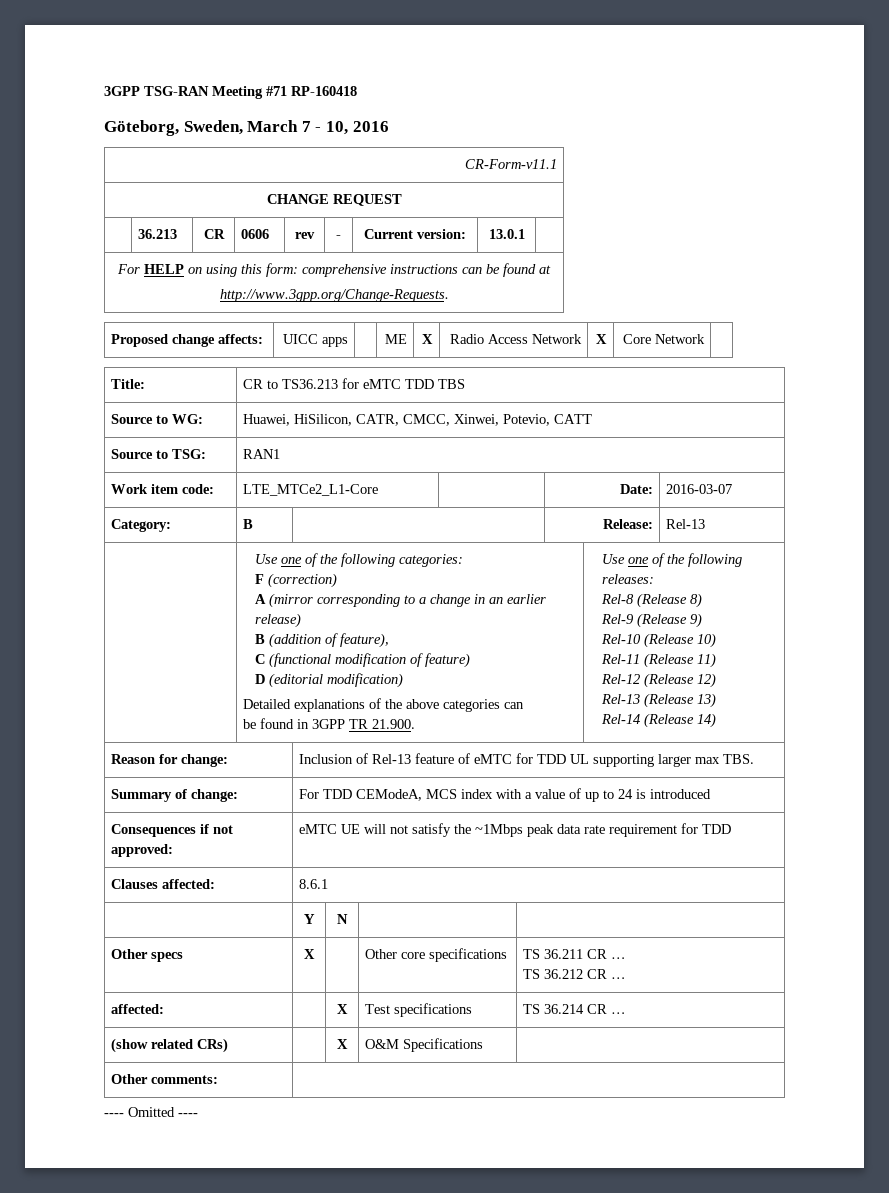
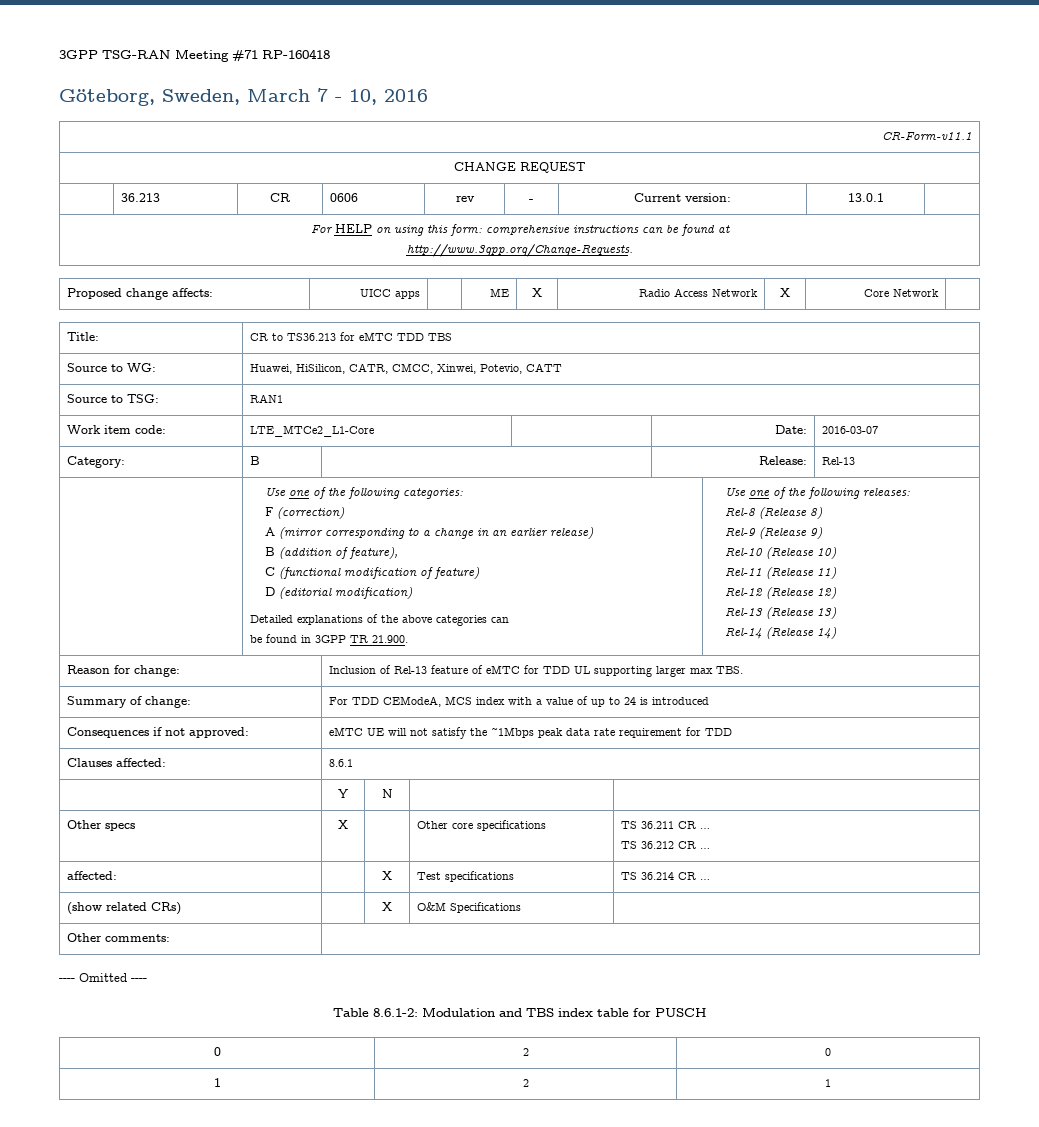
+ Table 8.6.1-2: Modulation and TBS index table for PUSCH
+ 0 | 2 | 0
+ 1 | 2 | 1

